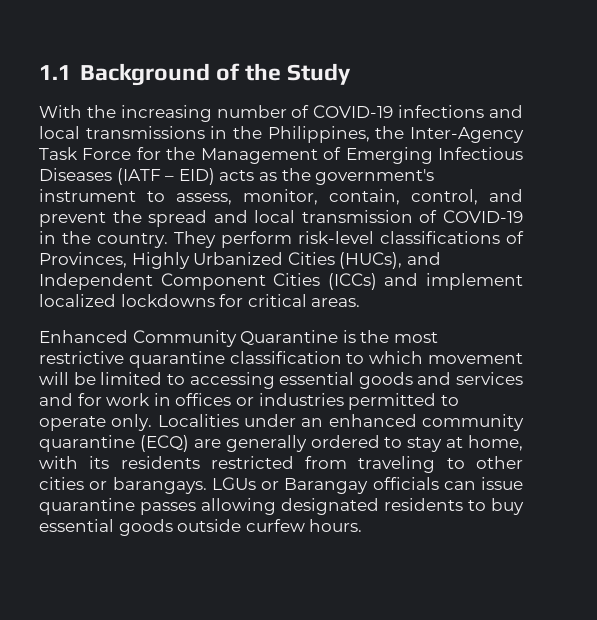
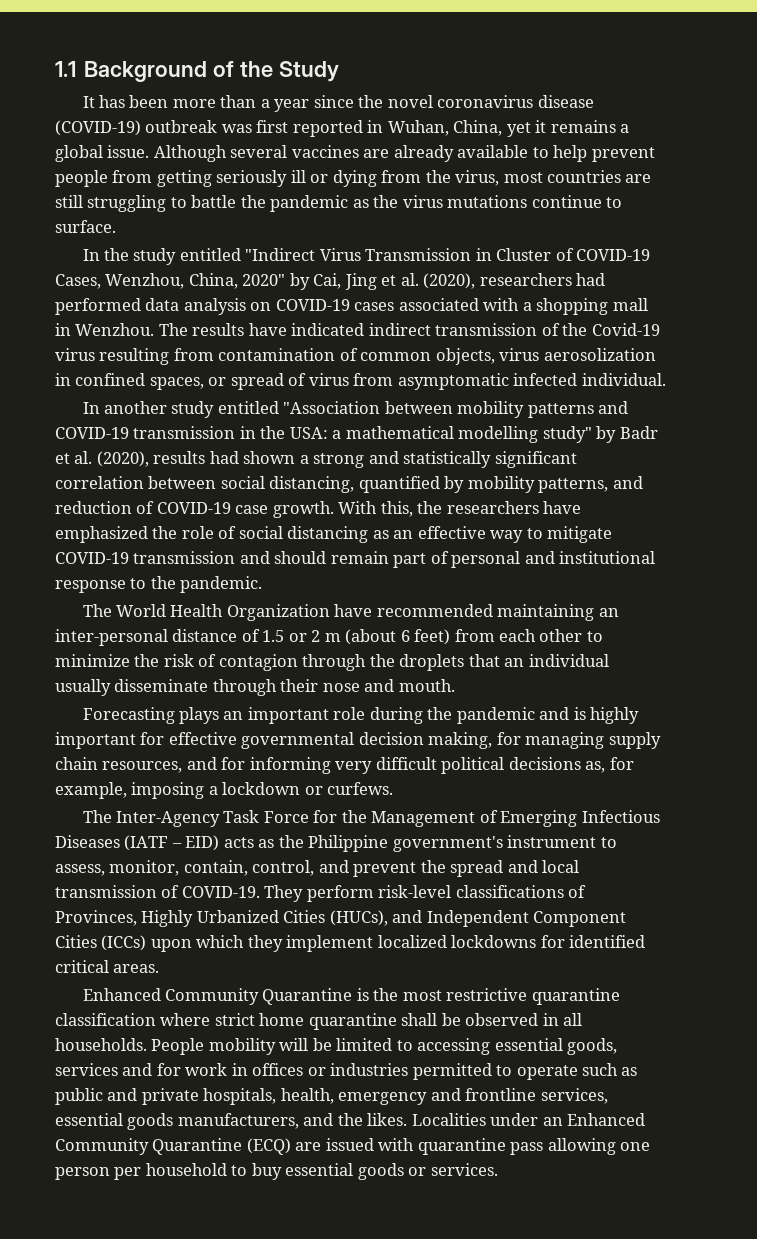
- With the increasing number of COVID-19 infections and local transmissions in the Philippines, the Inter-Agency Task Force for the Management of Emerging Infectious Diseases (IATF – EID) acts as the government's instrument to assess, monitor, contain, control, and prevent the spread and local transmission of COVID-19 in the country.
+ It has been more than a year since the novel coronavirus disease (COVID-19) outbreak was first reported in Wuhan, China, yet it remains a global issue. Although several vaccines are already available to help prevent people from getting seriously ill or dying from the virus, most countries are still struggling to battle the pandemic as the virus mutations continue to surface.
+ In the study entitled "Indirect Virus Transmission in Cluster of COVID-19 Cases, Wenzhou, China, 2020" by Cai, Jing et al. (2020), researchers had performed data analysis on COVID-19 cases associated with a shopping mall in Wenzhou. The results have indicated indirect transmission of the Covid-19 virus resulting from contamination of common objects, virus aerosolization in confined spaces, or spread of virus from asymptomatic infected individual.
+ In another study entitled "Association between mobility patterns and COVID-19 transmission in the USA: a mathematical modelling study" by Badr et al. (2020), results had shown a strong and statistically significant correlation between social distancing, quantified by mobility patterns, and reduction of COVID-19 case growth. With this, the researchers have emphasized the role of social distancing as an effective way to mitigate COVID-19 transmission and should remain part of personal and institutional response to the pandemic.
+ The World Health Organization have recommended maintaining an inter-personal distance of 1.5 or 2 m (about 6 feet) from each other to minimize the risk of contagion through the droplets that an individual usually disseminate through their nose and mouth.
+ Forecasting plays an important role during the pandemic and is highly important for effective governmental decision making, for managing supply chain resources, and for informing very difficult political decisions as, for example, imposing a lockdown or curfews.
+ The Inter-Agency Task Force for the Management of Emerging Infectious Diseases (IATF – EID) acts as the Philippine government's instrument to assess, monitor, contain, control, and prevent the spread and local transmission of COVID-19.
- They perform risk-level classifications of Provinces, Highly Urbanized Cities (HUCs), and Independent Component Cities (ICCs) and implement localized lockdowns for critical areas.
+ They perform risk-level classifications of Provinces, Highly Urbanized Cities (HUCs), and Independent Component Cities (ICCs) upon which they implement localized lockdowns for identified critical areas.
- Enhanced Community Quarantine is the most restrictive quarantine classification to which movement will be limited to accessing essential goods and services and for work in offices or industries permitted to operate only. Localities under an enhanced community quarantine (ECQ) are generally ordered to stay at home, with its residents restricted from traveling to other cities or barangays. LGUs or Barangay officials can issue quarantine passes allowing designated residents to buy essential goods outside curfew hours.
+ Enhanced Community Quarantine is the most restrictive quarantine classification where strict home quarantine shall be observed in all households. People mobility will be limited to accessing essential goods, services and for work in offices or industries permitted to operate such as public and private hospitals, health, emergency and frontline services, essential goods manufacturers, and the likes. Localities under an Enhanced Community Quarantine (ECQ) are issued with quarantine pass allowing one person per household to buy essential goods or services.

